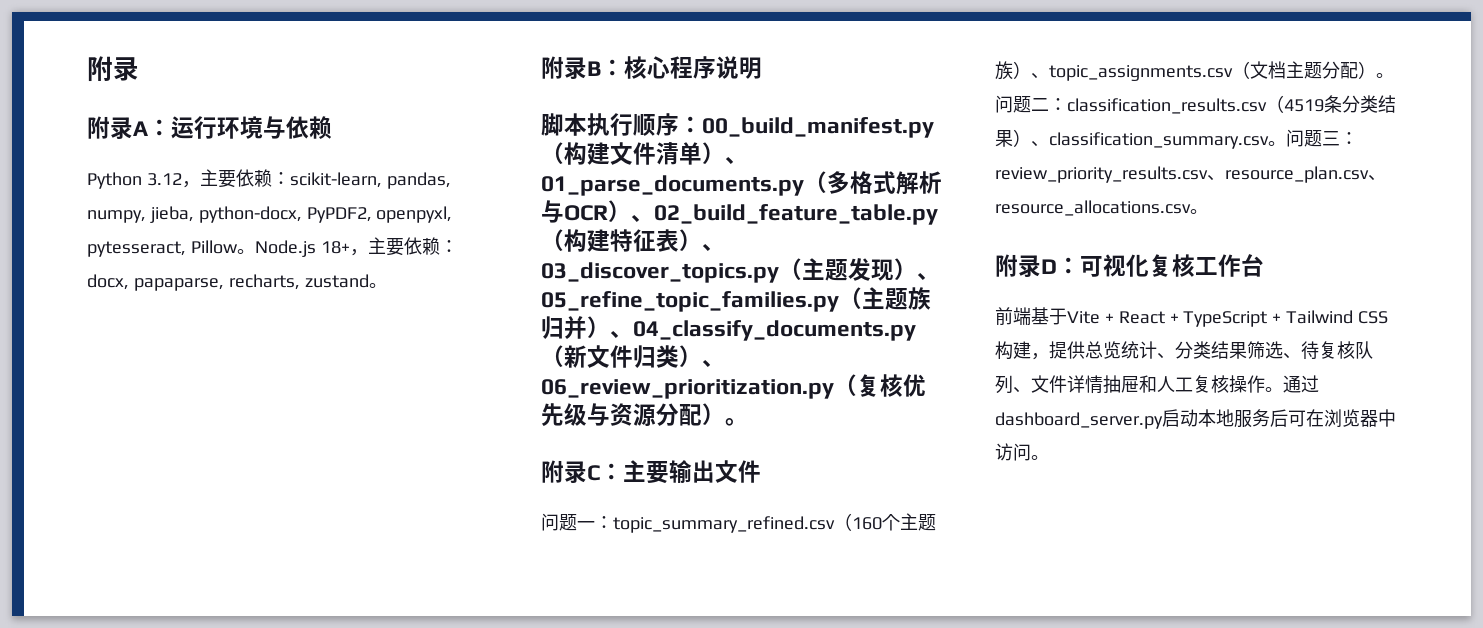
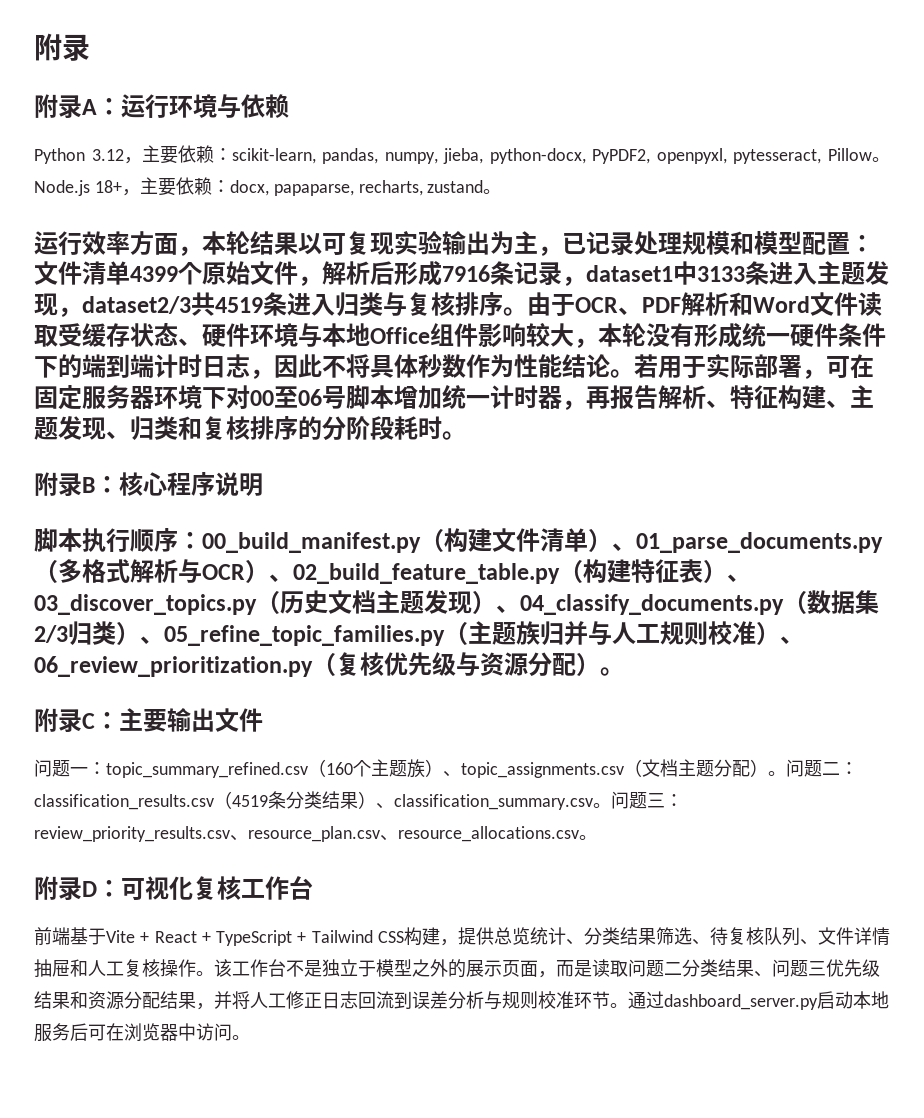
+ 运行效率方面，本轮结果以可复现实验输出为主，已记录处理规模和模型配置：文件清单4399个原始文件，解析后形成7916条记录，dataset1中3133条进入主题发现，dataset2/3共4519条进入归类与复核排序。由于OCR、PDF解析和Word文件读取受缓存状态、硬件环境与本地Office组件影响较大，本轮没有形成统一硬件条件下的端到端计时日志，因此不将具体秒数作为性能结论。若用于实际部署，可在固定服务器环境下对00至06号脚本增加统一计时器，再报告解析、特征构建、主题发现、归类和复核排序的分阶段耗时。
- 脚本执行顺序：00_build_manifest.py（构建文件清单）、01_parse_documents.py（多格式解析与OCR）、02_build_feature_table.py（构建特征表）、03_discover_topics.py（主题发现）、05_refine_topic_families.py（主题族归并）、04_classify_documents.py（新文件归类）、06_review_prioritization.py（复核优先级与资源分配）。
+ 脚本执行顺序：00_build_manifest.py（构建文件清单）、01_parse_documents.py（多格式解析与OCR）、02_build_feature_table.py（构建特征表）、03_discover_topics.py（历史文档主题发现）、04_classify_documents.py（数据集2/3归类）、05_refine_topic_families.py（主题族归并与人工规则校准）、06_review_prioritization.py（复核优先级与资源分配）。
+ 该工作台不是独立于模型之外的展示页面，而是读取问题二分类结果、问题三优先级结果和资源分配结果，并将人工修正日志回流到误差分析与规则校准环节。

